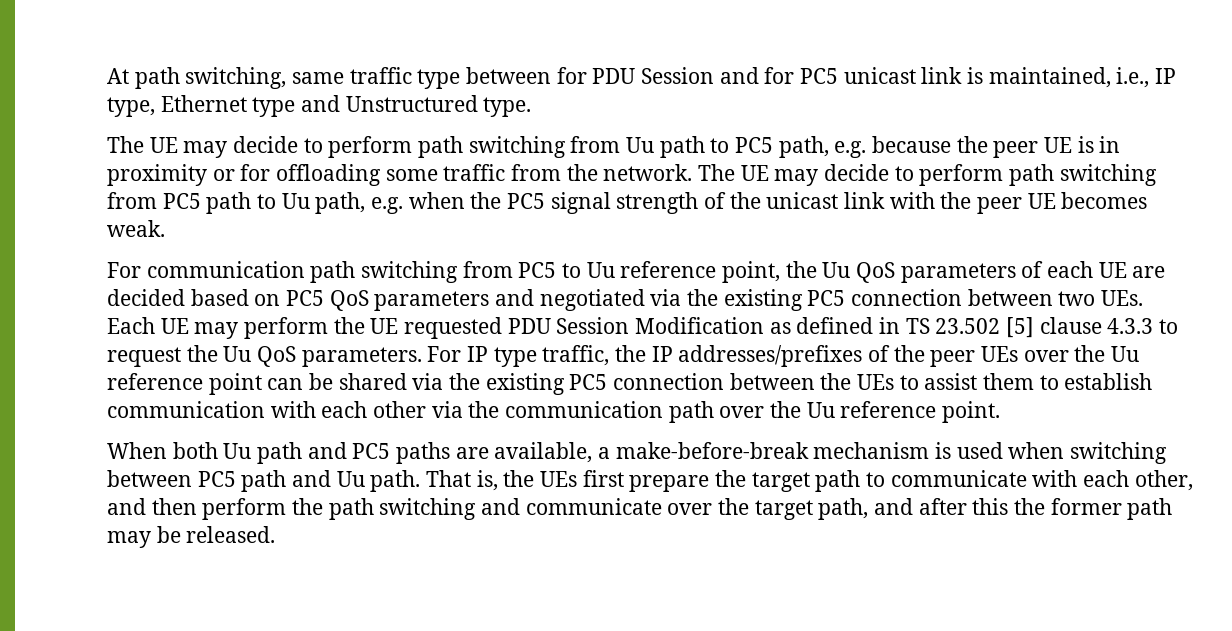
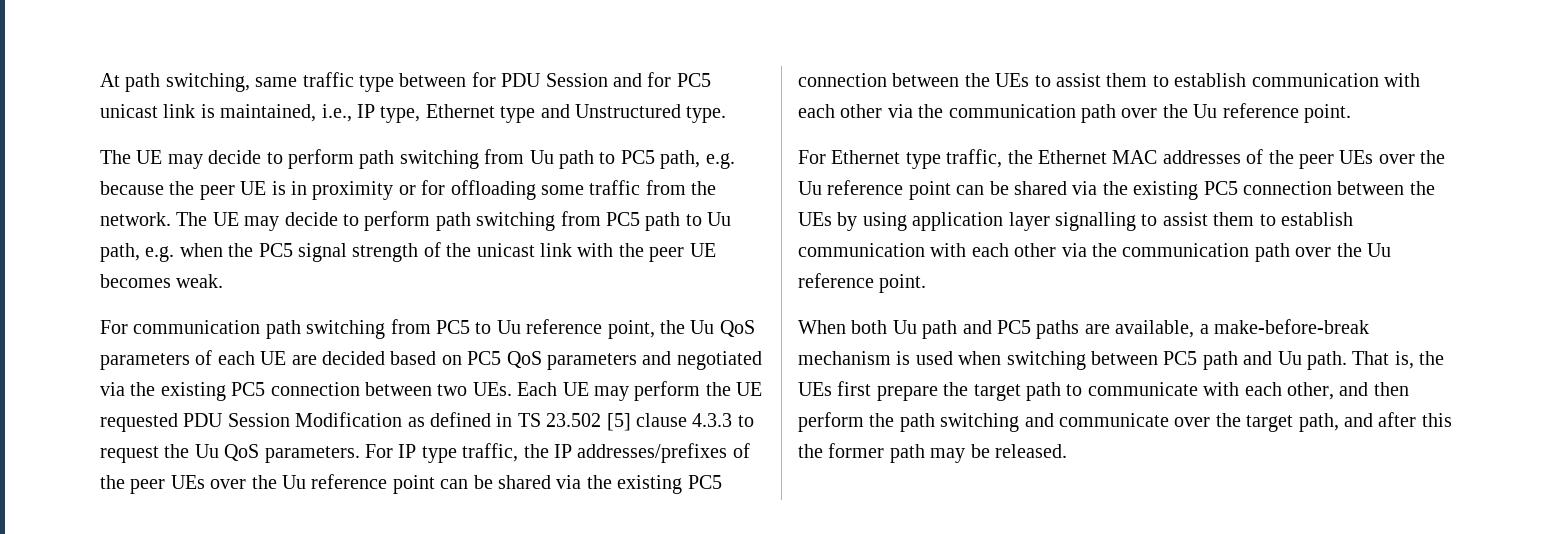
+ For Ethernet type traffic, the Ethernet MAC addresses of the peer UEs over the Uu reference point can be shared via the existing PC5 connection between the UEs by using application layer signalling to assist them to establish communication with each other via the communication path over the Uu reference point.

